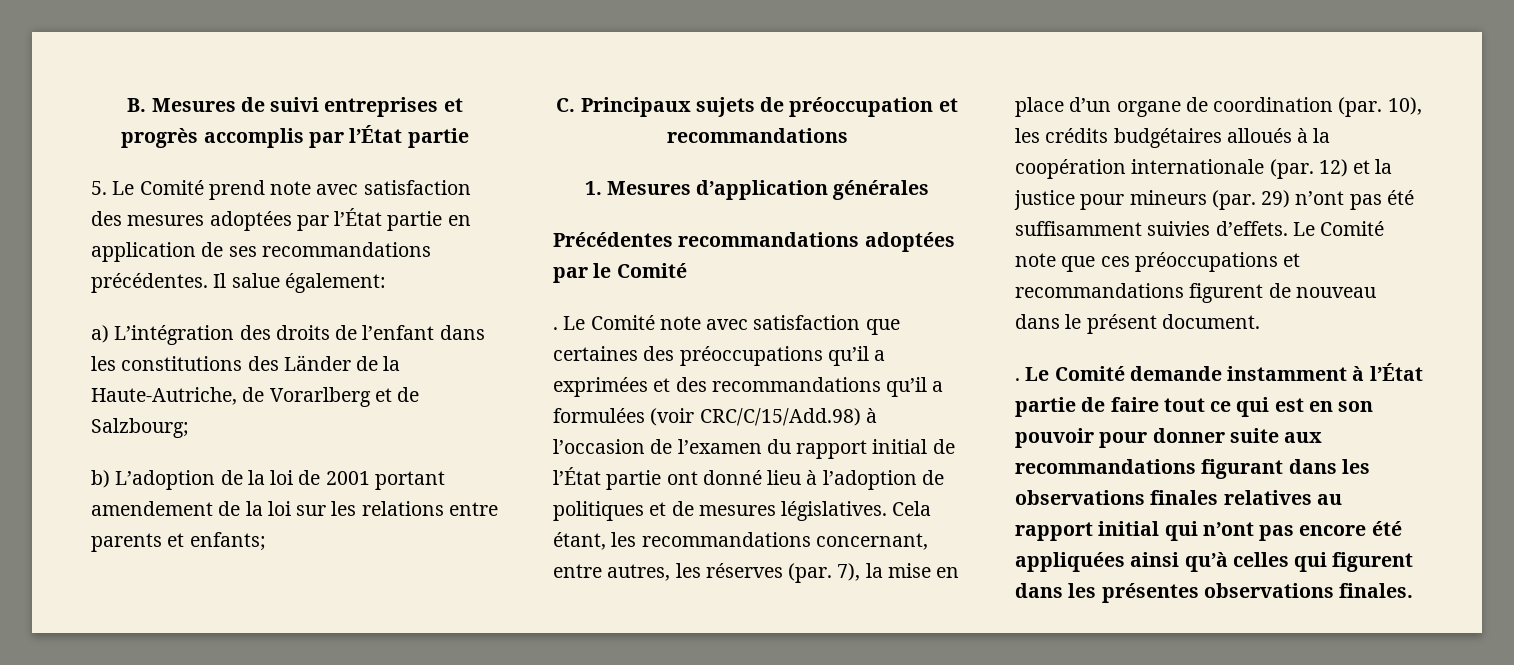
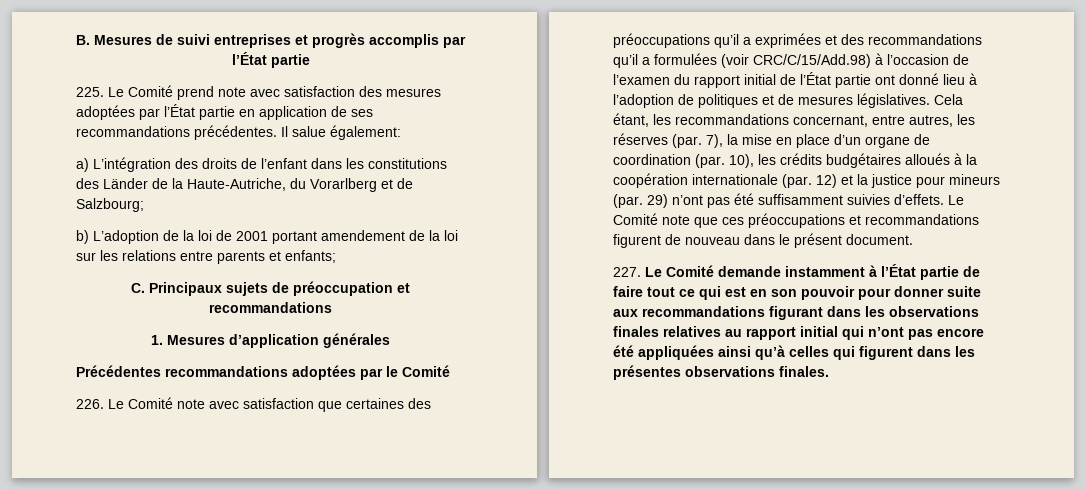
- 5. Le Comité prend note avec satisfaction des mesures adoptées par l’État partie en application de ses recommandations précédentes.
+ 225. Le Comité prend note avec satisfaction des mesures adoptées par l’État partie en application de ses recommandations précédentes.
- a) L’intégration des droits de l’enfant dans les constitutions des Länder de la Haute-Autriche, de Vorarlberg et de Salzbourg;
+ a) L’intégration des droits de l’enfant dans les constitutions des Länder de la Haute-Autriche, du Vorarlberg et de Salzbourg;
- . Le Comité note avec satisfaction que certaines des préoccupations qu’il a exprimées et des recommandations qu’il a formulées (voir CRC/C/15/Add.98) à l’occasion de l’examen du rapport initial de l’État partie ont donné lieu à l’adoption de politiques et de mesures législatives.
+ 226. Le Comité note avec satisfaction que certaines des préoccupations qu’il a exprimées et des recommandations qu’il a formulées (voir CRC/C/15/Add.98) à l’occasion de l’examen du rapport initial de l’État partie ont donné lieu à l’adoption de politiques et de mesures législatives.
- . Le Comité demande instamment à l’État partie de faire tout ce qui est en son pouvoir pour donner suite aux recommandations figurant dans les observations finales relatives au rapport initial qui n’ont pas encore été appliquées ainsi qu’à celles qui figurent dans les présentes observations finales.
+ 227. Le Comité demande instamment à l’État partie de faire tout ce qui est en son pouvoir pour donner suite aux recommandations figurant dans les observations finales relatives au rapport initial qui n’ont pas encore été appliquées ainsi qu’à celles qui figurent dans les présentes observations finales.

